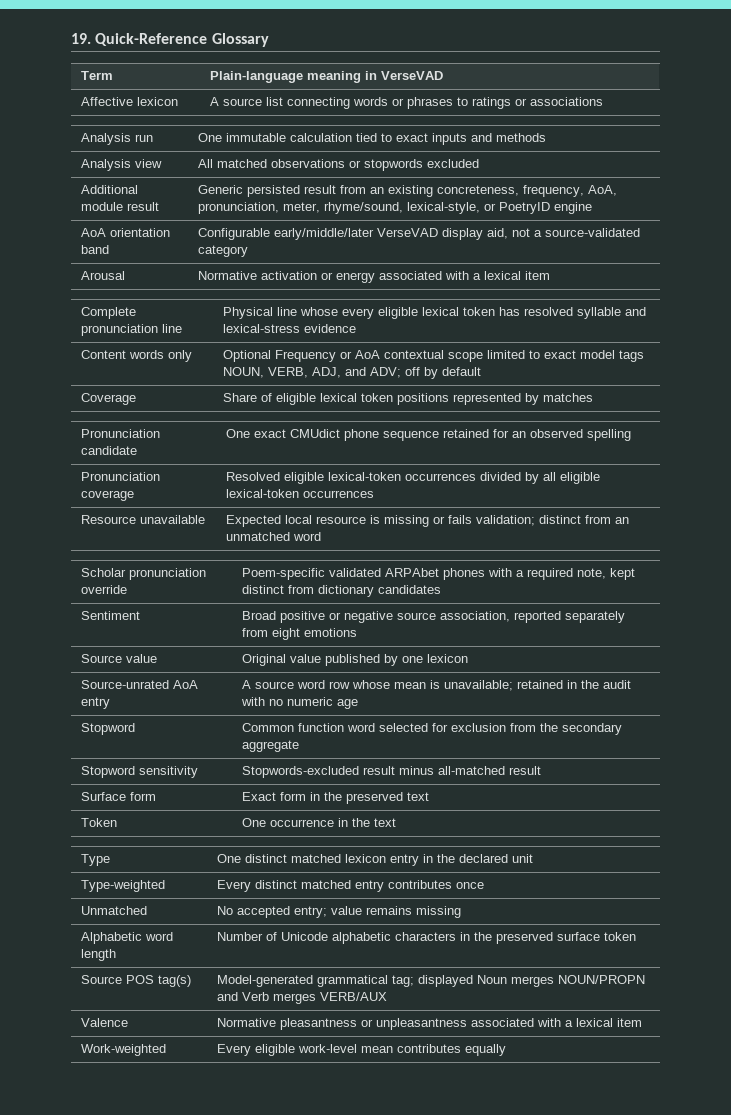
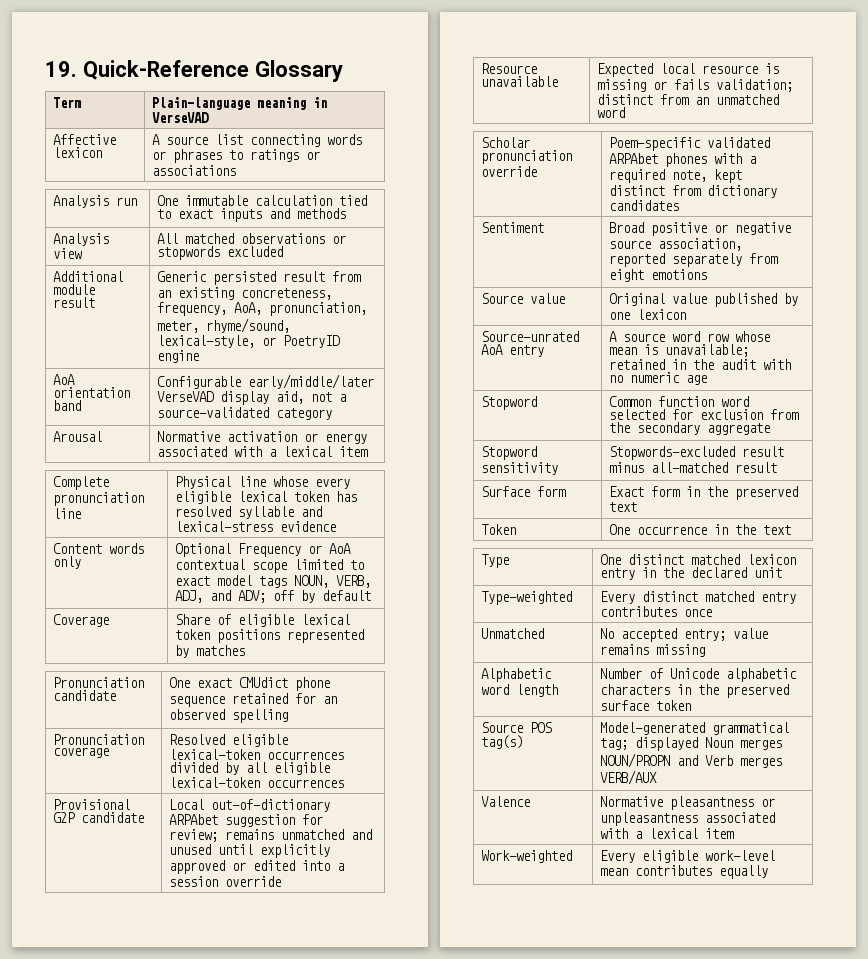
+ Provisional G2P candidate | Local out-of-dictionary ARPAbet suggestion for review; remains unmatched and unused until explicitly approved or edited into a session override

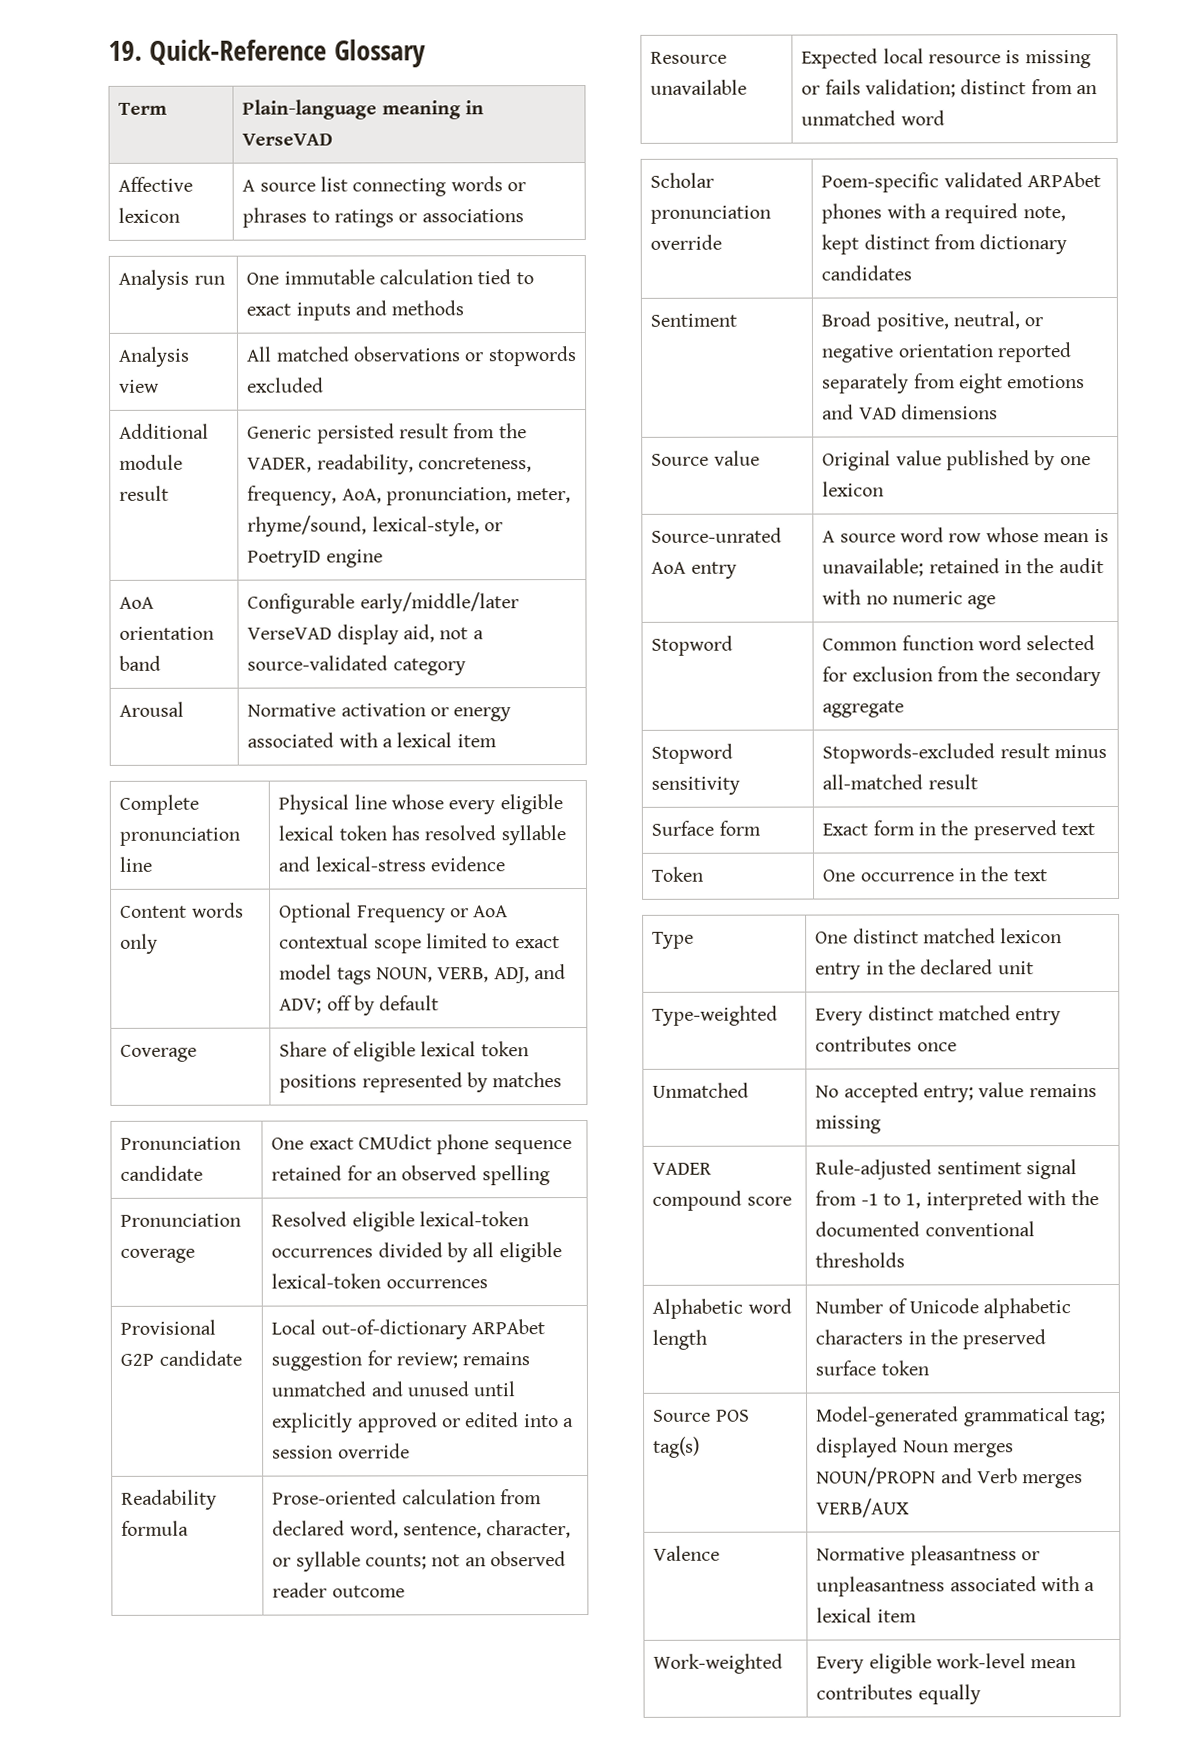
- Additional module result | Generic persisted result from an existing concreteness, frequency, AoA, pronunciation, meter, rhyme/sound, lexical-style, or PoetryID engine
+ Additional module result | Generic persisted result from the VADER, readability, concreteness, frequency, AoA, pronunciation, meter, rhyme/sound, lexical-style, or PoetryID engine
+ Readability formula | Prose-oriented calculation from declared word, sentence, character, or syllable counts; not an observed reader outcome
- Sentiment | Broad positive or negative source association, reported separately from eight emotions
+ Sentiment | Broad positive, neutral, or negative orientation reported separately from eight emotions and VAD dimensions
+ VADER compound score | Rule-adjusted sentiment signal from -1 to 1, interpreted with the documented conventional thresholds

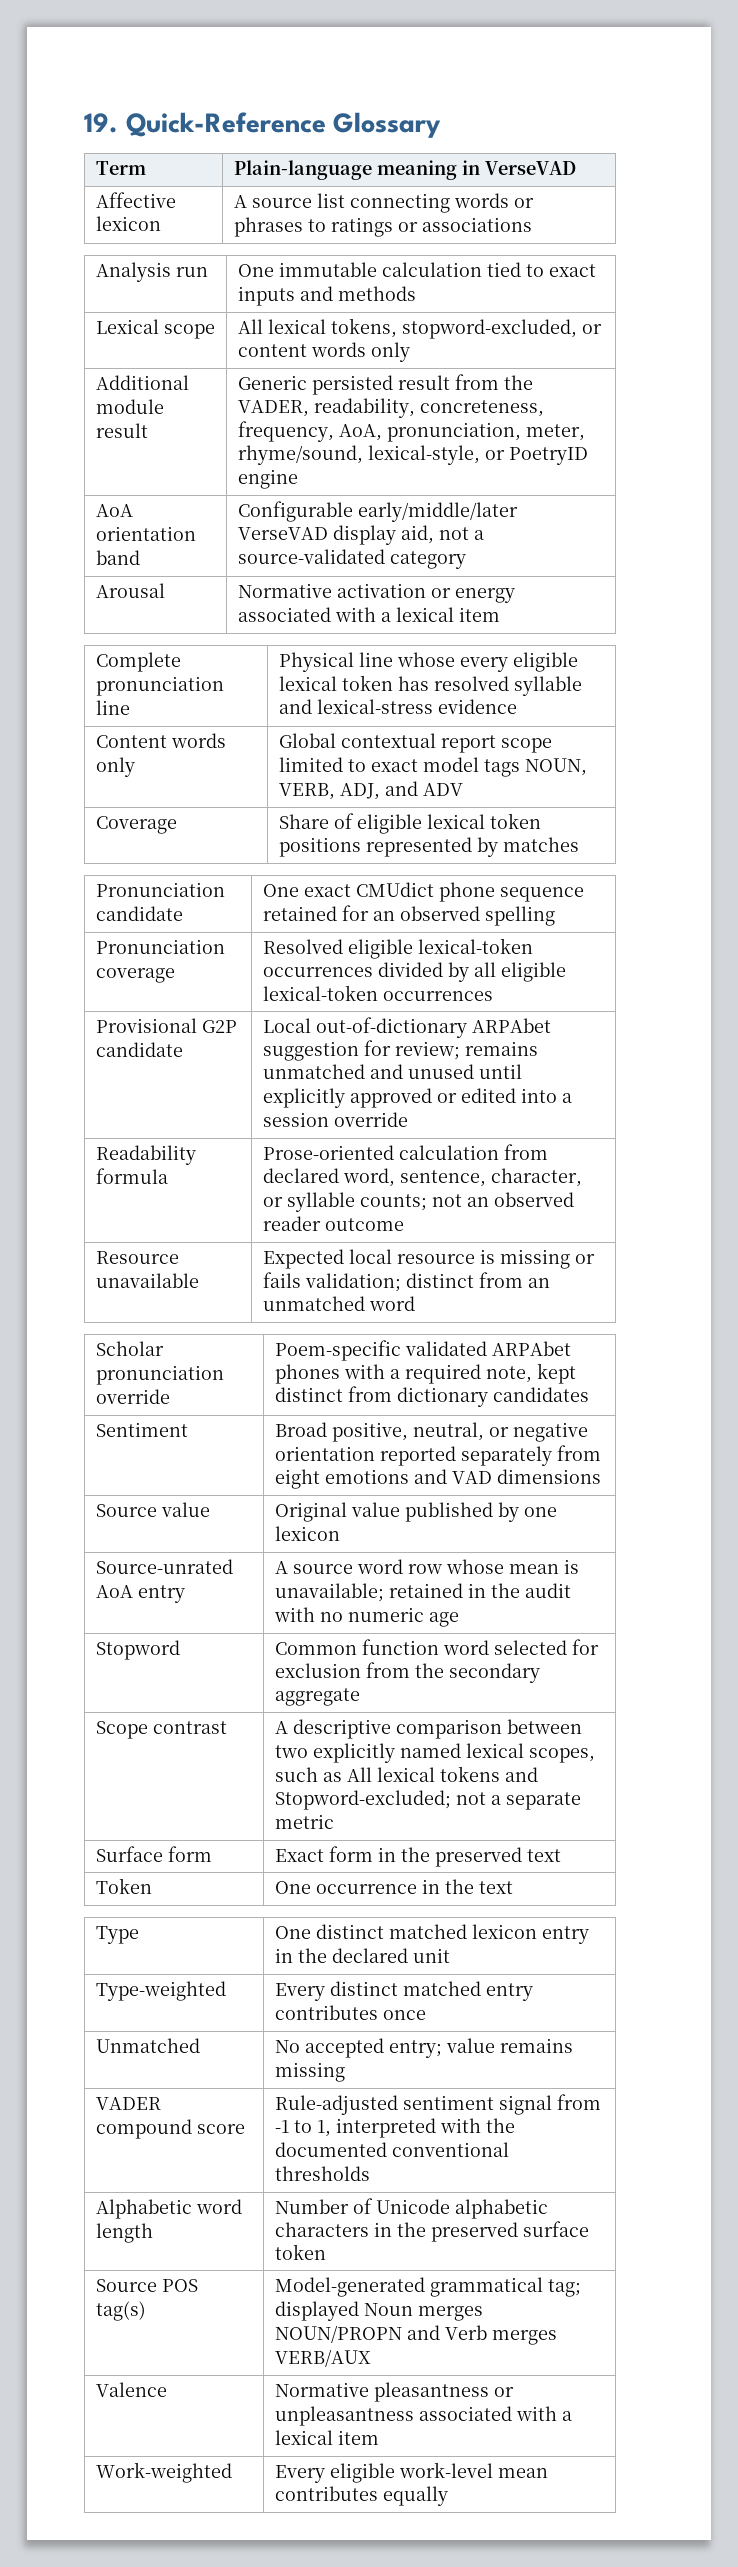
- Analysis view | All matched observations or stopwords excluded
+ Lexical scope | All lexical tokens, stopword-excluded, or content words only
- Content words only | Optional Frequency or AoA contextual scope limited to exact model tags NOUN, VERB, ADJ, and ADV; off by default
+ Content words only | Global contextual report scope limited to exact model tags NOUN, VERB, ADJ, and ADV
- Stopword sensitivity | Stopwords-excluded result minus all-matched result
+ Scope contrast | A descriptive comparison between two explicitly named lexical scopes, such as All lexical tokens and Stopword-excluded; not a separate metric

